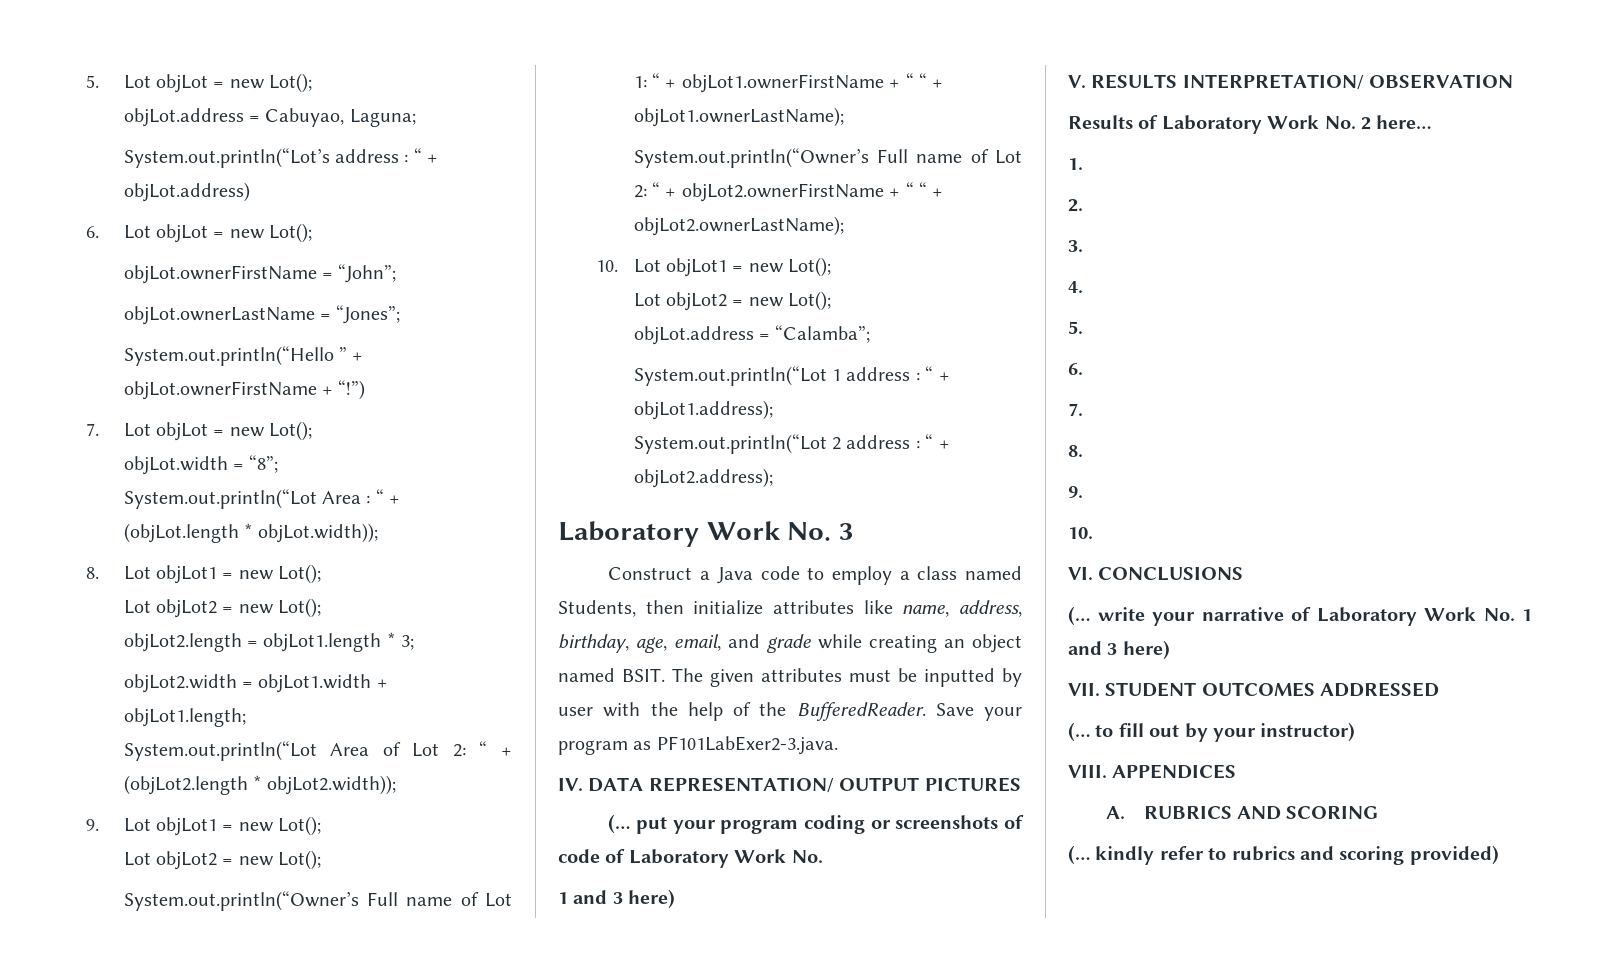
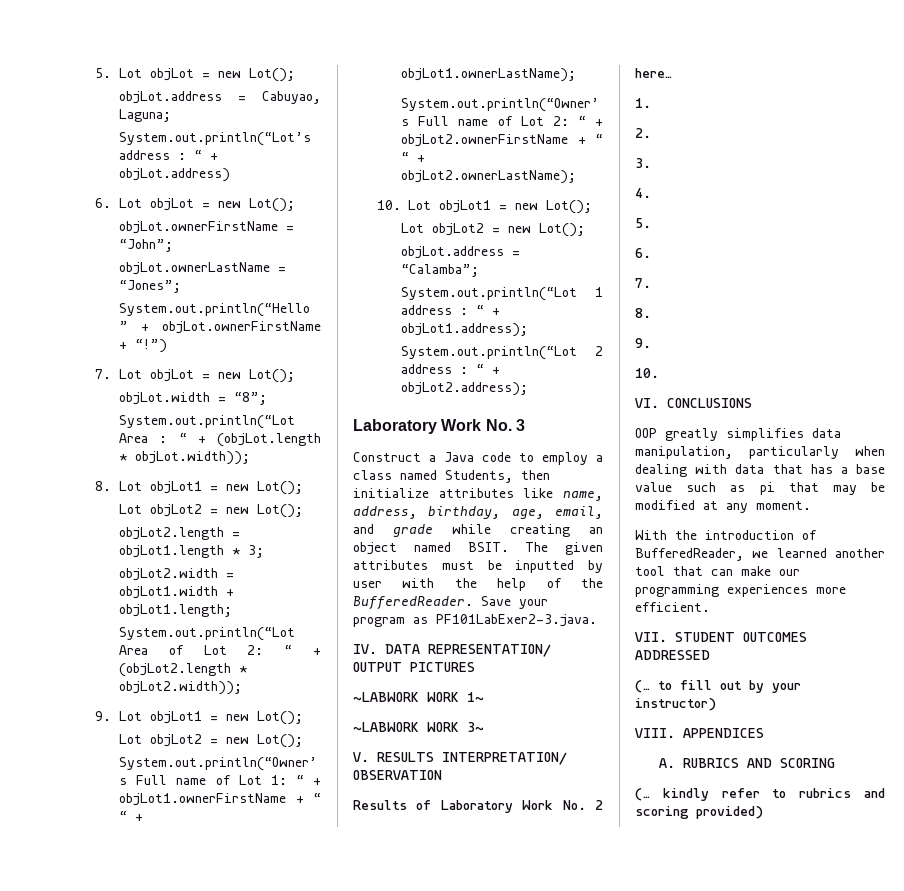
- (… put your program coding or screenshots of code of Laboratory Work No.
- 1 and 3 here)
+ ~LABWORK WORK 1~
+ ~LABWORK WORK 3~
- (… write your narrative of Laboratory Work No. 1 and 3 here)
+ OOP greatly simplifies data manipulation, particularly when dealing with data that has a base value such as pi that may be modified at any moment.
+ With the introduction of BufferedReader, we learned another tool that can make our programming experiences more efficient.

